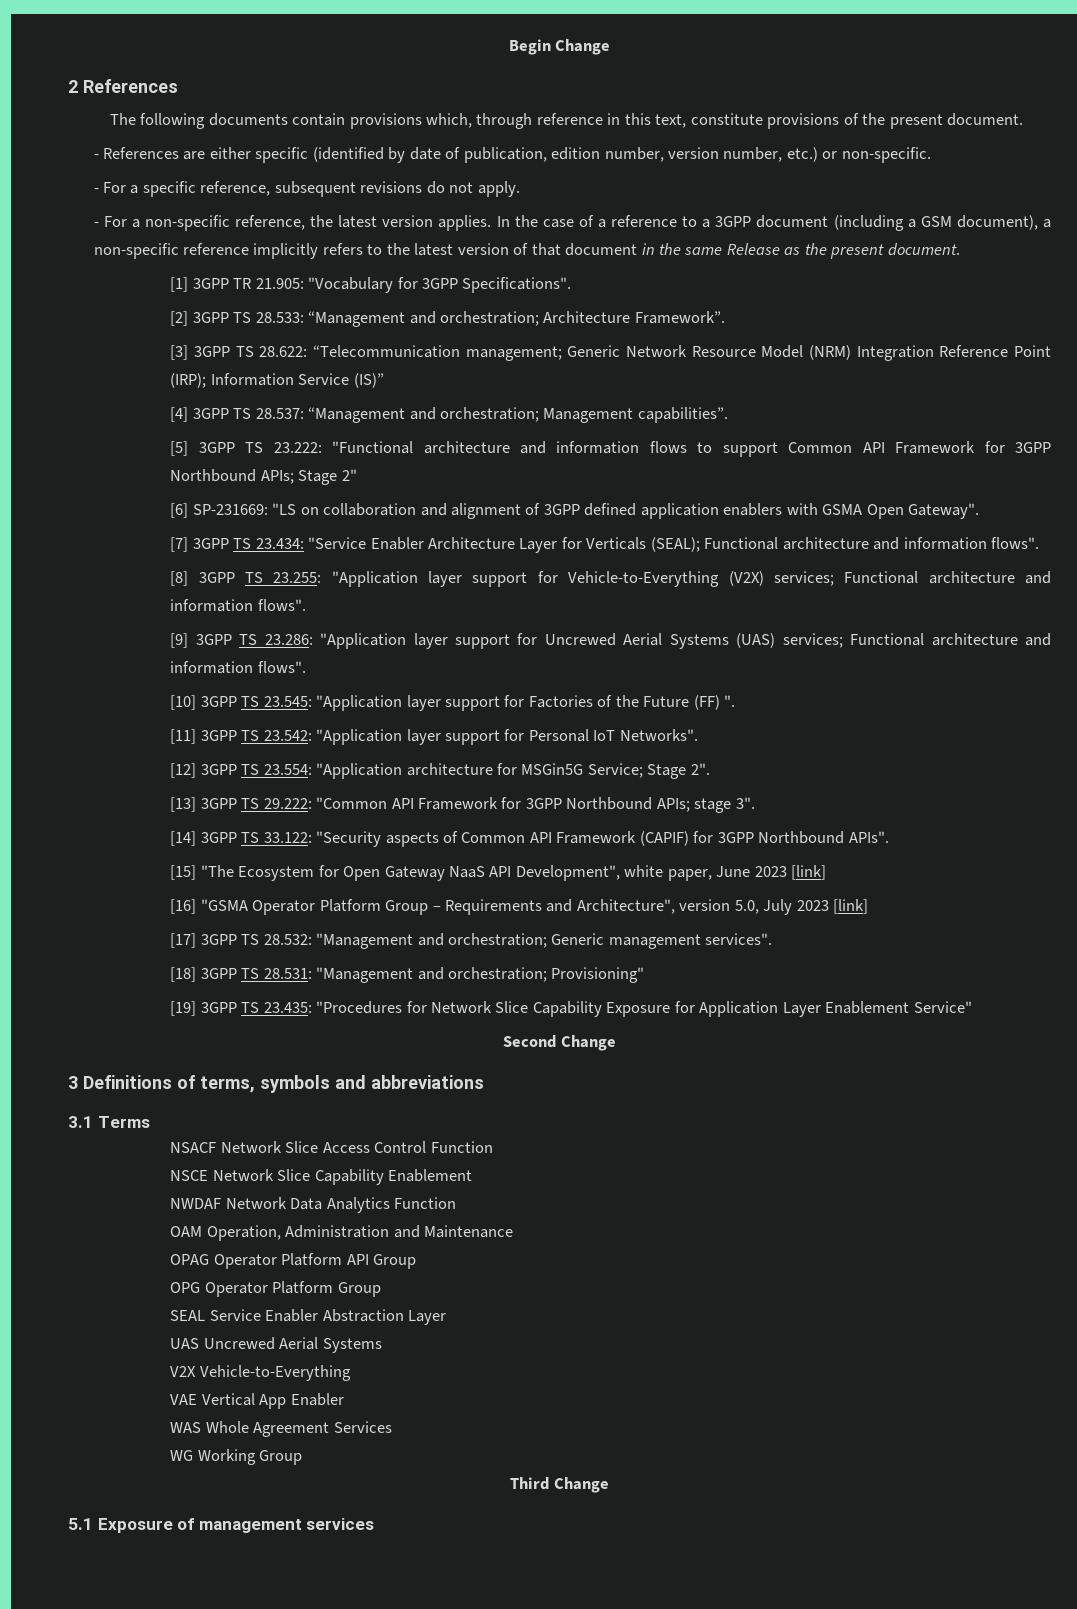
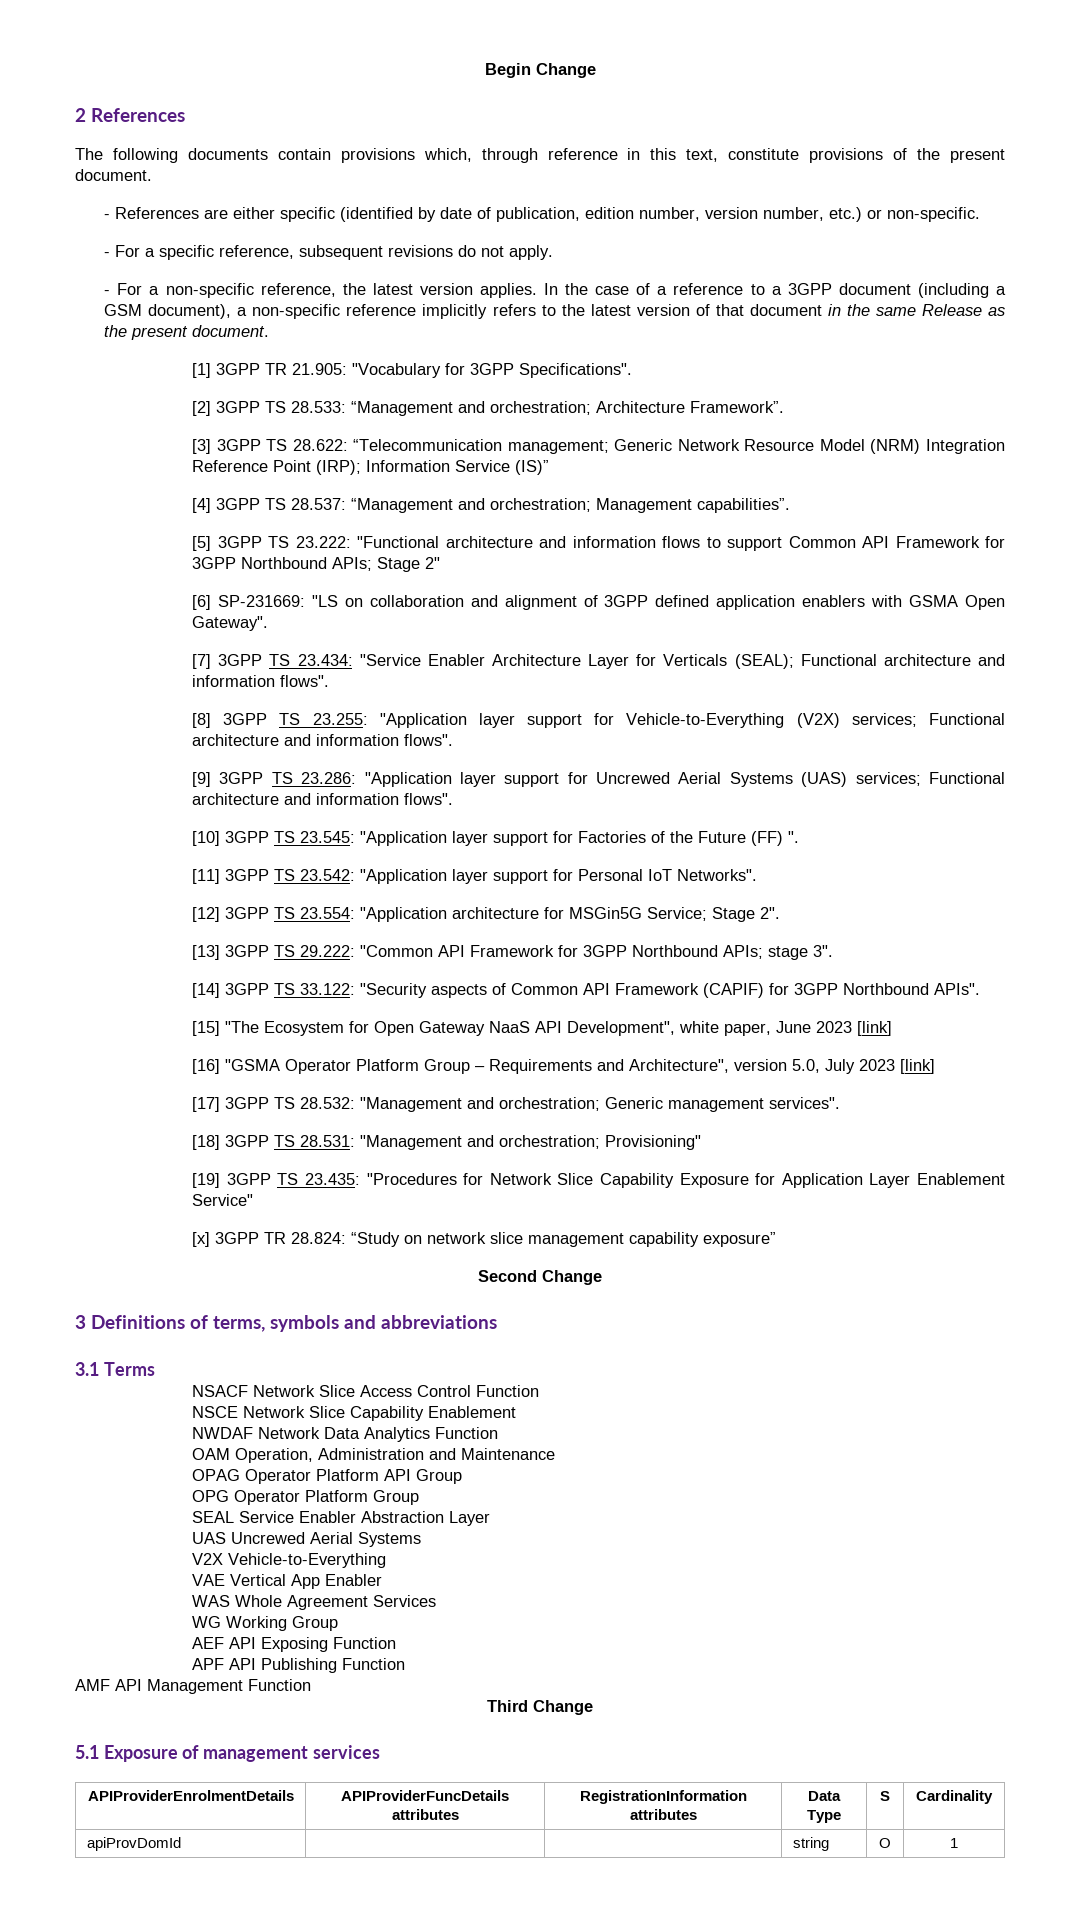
+ [x] 3GPP TR 28.824: “Study on network slice management capability exposure”
+ AEF API Exposing Function
+ APF API Publishing Function
+ AMF API Management Function
+ APIProviderEnrolmentDetails | APIProviderFuncDetails attributes | RegistrationInformation attributes | Data Type | S | Cardinality
+ apiProvDomId | | | string | O | 1

